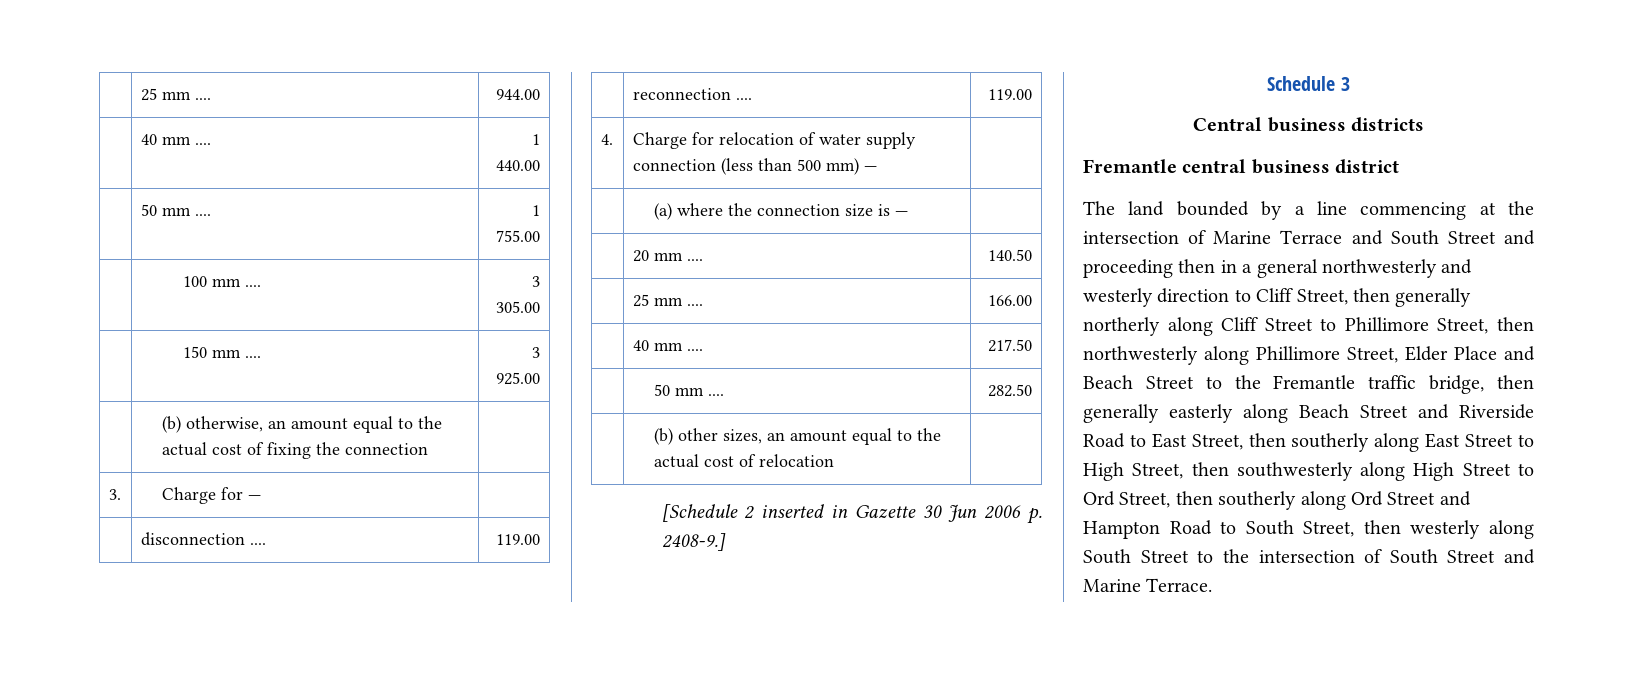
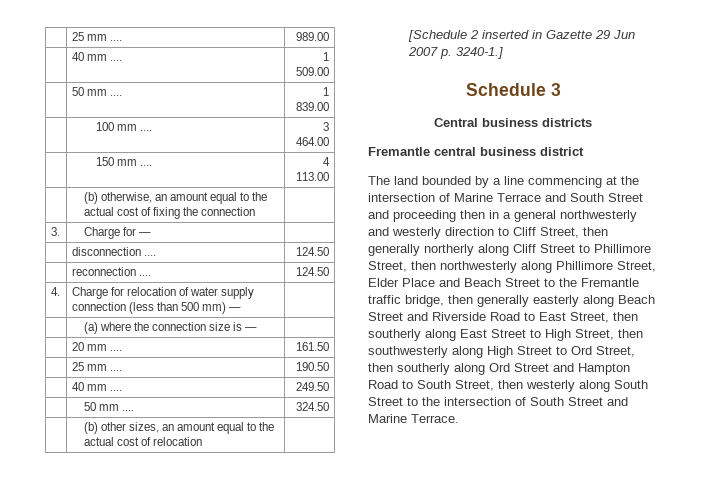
- | 25 mm .... | 944.00
+ | 25 mm .... | 989.00
- | 40 mm .... | 1 440.00
+ | 40 mm .... | 1 509.00
- | 50 mm .... | 1 755.00
+ | 50 mm .... | 1 839.00
- | 100 mm .... | 3 305.00
+ | 100 mm .... | 3 464.00
- | 150 mm .... | 3 925.00
+ | 150 mm .... | 4 113.00
- | disconnection .... | 119.00
+ | disconnection .... | 124.50
- | reconnection .... | 119.00
+ | reconnection .... | 124.50
- | 20 mm .... | 140.50
- | 25 mm .... | 166.00
- | 40 mm .... | 217.50
- | 50 mm .... | 282.50
+ | 20 mm .... | 161.50
+ | 25 mm .... | 190.50
+ | 40 mm .... | 249.50
+ | 50 mm .... | 324.50
- [Schedule 2 inserted in Gazette 30 Jun 2006 p. 2408-9.]
+ [Schedule 2 inserted in Gazette 29 Jun 2007 p. 3240-1.]

